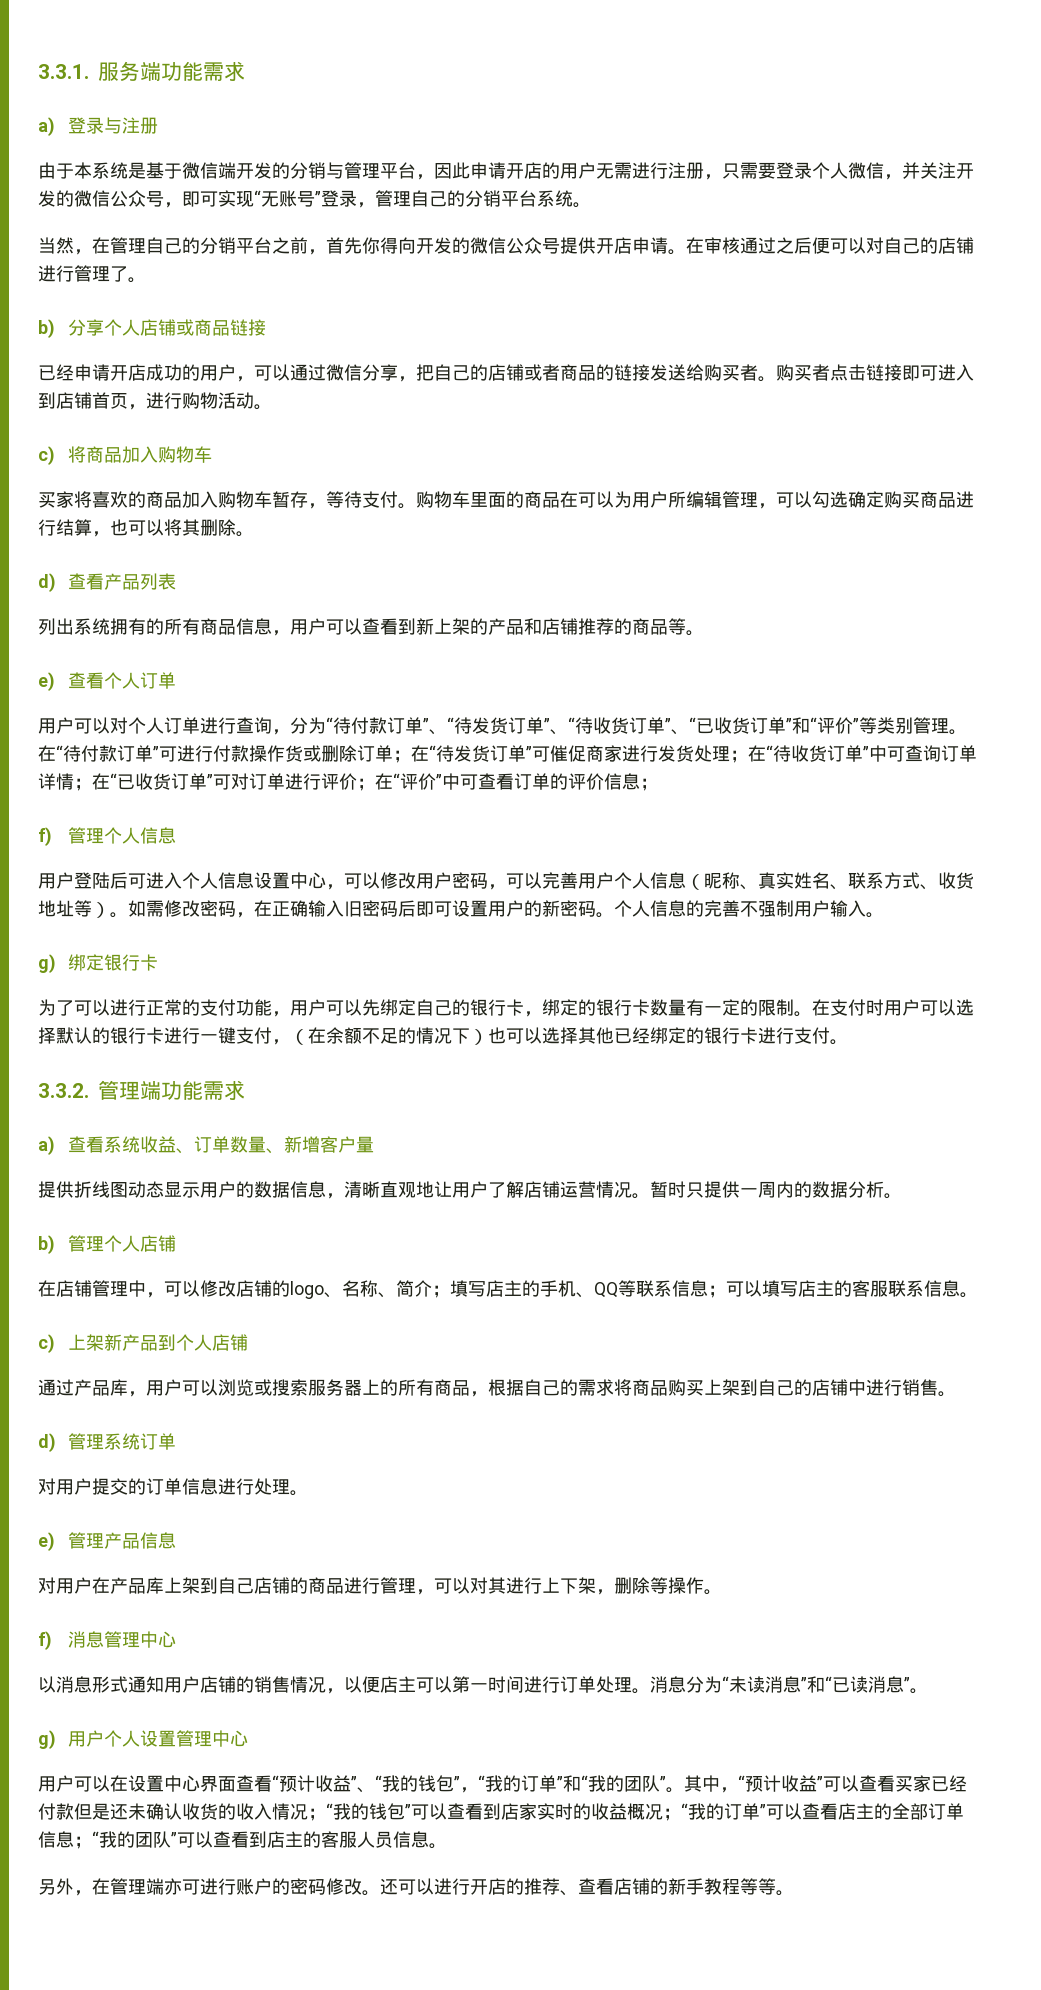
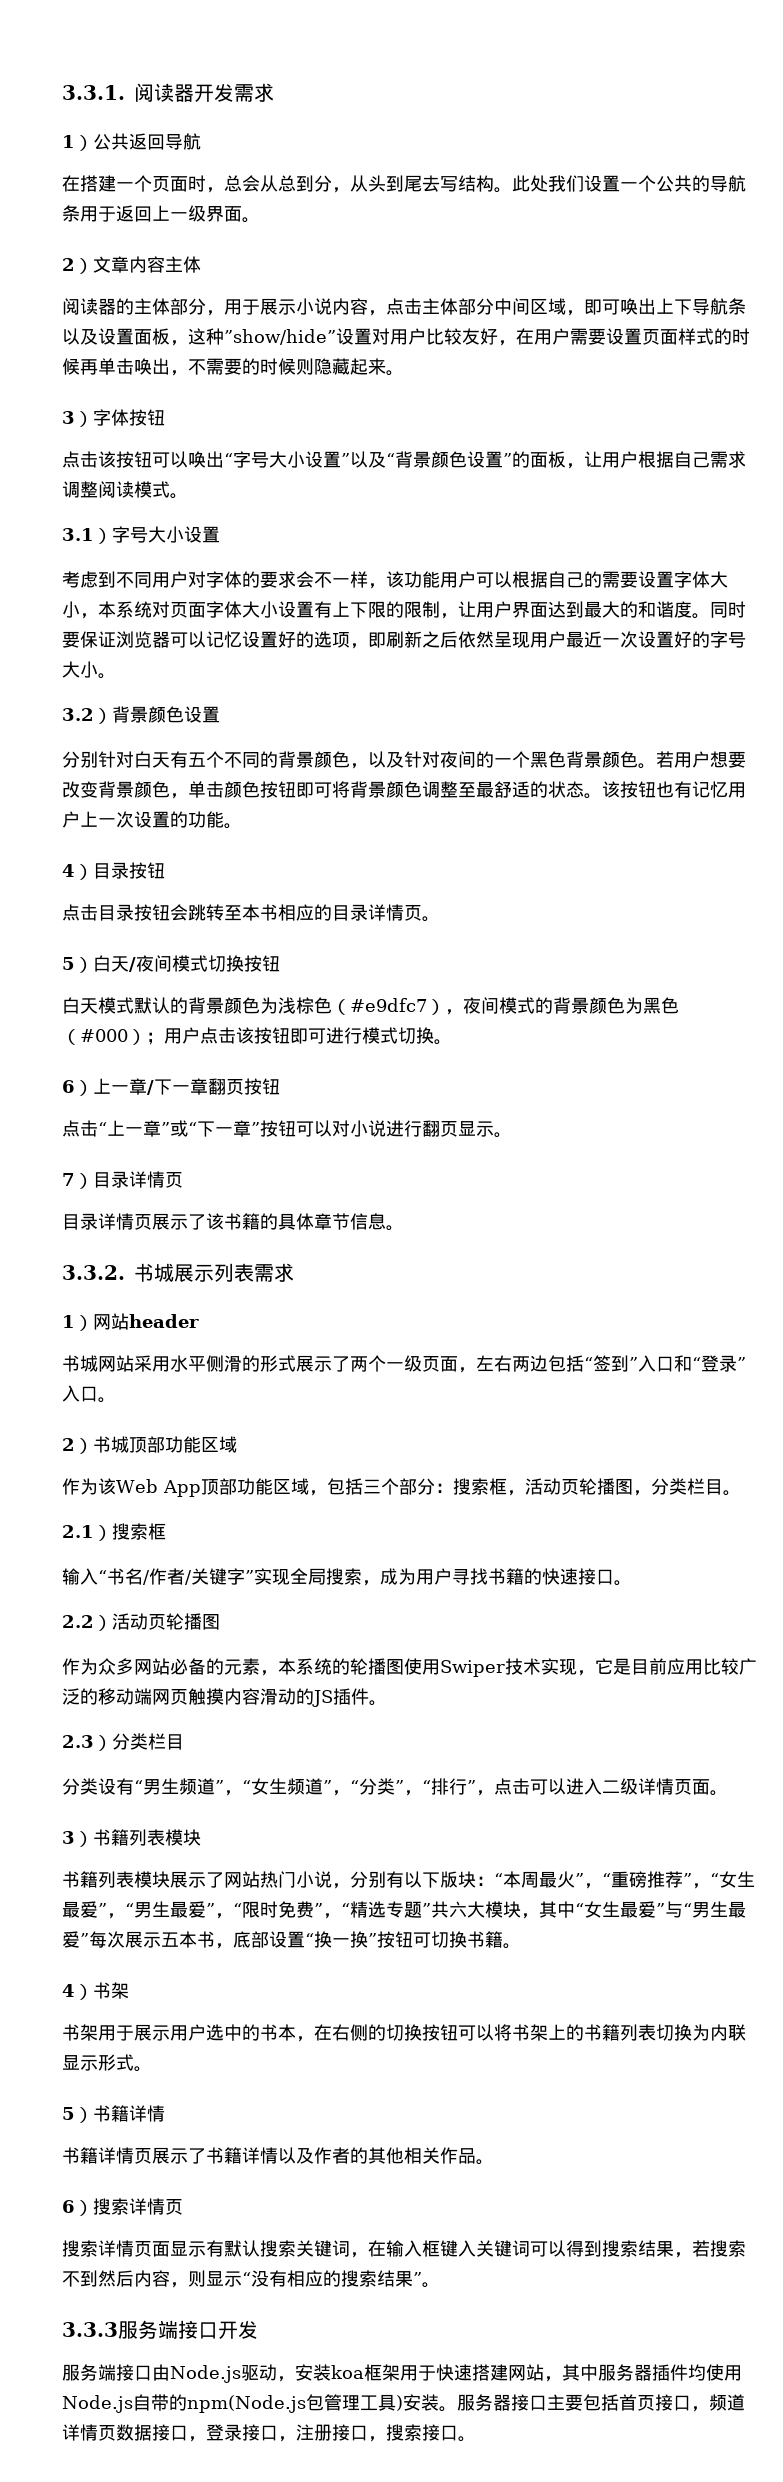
- 3.3.1.服务端功能需求
- a)登录与注册
- 由于本系统是基于微信端开发的分销与管理平台，因此申请开店的用户无需进行注册，只需要登录个人微信，并关注开发的微信公众号，即可实现“无账号”登录，管理自己的分销平台系统。
- 当然，在管理自己的分销平台之前，首先你得向开发的微信公众号提供开店申请。在审核通过之后便可以对自己的店铺进行管理了。
- b)分享个人店铺或商品链接
- 已经申请开店成功的用户，可以通过微信分享，把自己的店铺或者商品的链接发送给购买者。购买者点击链接即可进入到店铺首页，进行购物活动。
- c)将商品加入购物车
- 买家将喜欢的商品加入购物车暂存，等待支付。购物车里面的商品在可以为用户所编辑管理，可以勾选确定购买商品进行结算，也可以将其删除。
- d)查看产品列表
- 列出系统拥有的所有商品信息，用户可以查看到新上架的产品和店铺推荐的商品等。
- e)查看个人订单
- 用户可以对个人订单进行查询，分为“待付款订单”、“待发货订单”、“待收货订单”、“已收货订单”和“评价”等类别管理。在“待付款订单”可进行付款操作货或删除订单；在“待发货订单”可催促商家进行发货处理；在“待收货订单”中可查询订单详情；在“已收货订单”可对订单进行评价；在“评价”中可查看订单的评价信息；
- f)管理个人信息
- 用户登陆后可进入个人信息设置中心，可以修改用户密码，可以完善用户个人信息（昵称、真实姓名、联系方式、收货地址等）。如需修改密码，在正确输入旧密码后即可设置用户的新密码。个人信息的完善不强制用户输入。
- g)绑定银行卡
- 为了可以进行正常的支付功能，用户可以先绑定自己的银行卡，绑定的银行卡数量有一定的限制。在支付时用户可以选择默认的银行卡进行一键支付，（在余额不足的情况下）也可以选择其他已经绑定的银行卡进行支付。
- 3.3.2.管理端功能需求
- a)查看系统收益、订单数量、新增客户量
- 提供折线图动态显示用户的数据信息，清晰直观地让用户了解店铺运营情况。暂时只提供一周内的数据分析。
- b)管理个人店铺
- 在店铺管理中，可以修改店铺的logo、名称、简介；填写店主的手机、QQ等联系信息；可以填写店主的客服联系信息。
- c)上架新产品到个人店铺
- 通过产品库，用户可以浏览或搜索服务器上的所有商品，根据自己的需求将商品购买上架到自己的店铺中进行销售。
- d)管理系统订单
- 对用户提交的订单信息进行处理。
- e)管理产品信息
- 对用户在产品库上架到自己店铺的商品进行管理，可以对其进行上下架，删除等操作。
- f)消息管理中心
- 以消息形式通知用户店铺的销售情况，以便店主可以第一时间进行订单处理。消息分为“未读消息”和“已读消息”。
- g)用户个人设置管理中心
- 用户可以在设置中心界面查看“预计收益”、“我的钱包”，“我的订单”和“我的团队”。其中，“预计收益”可以查看买家已经付款但是还未确认收货的收入情况；“我的钱包”可以查看到店家实时的收益概况；“我的订单”可以查看店主的全部订单信息；“我的团队”可以查看到店主的客服人员信息。
- 另外，在管理端亦可进行账户的密码修改。还可以进行开店的推荐、查看店铺的新手教程等等。
+ 3.3.1.阅读器开发需求
+ 1）公共返回导航
+ 在搭建一个页面时，总会从总到分，从头到尾去写结构。此处我们设置一个公共的导航条用于返回上一级界面。
+ 2）文章内容主体
+ 阅读器的主体部分，用于展示小说内容，点击主体部分中间区域，即可唤出上下导航条以及设置面板，这种”show/hide”设置对用户比较友好，在用户需要设置页面样式的时候再单击唤出，不需要的时候则隐藏起来。
+ 3）字体按钮
+ 点击该按钮可以唤出“字号大小设置”以及“背景颜色设置”的面板，让用户根据自己需求调整阅读模式。
+ 3.1）字号大小设置
+ 考虑到不同用户对字体的要求会不一样，该功能用户可以根据自己的需要设置字体大小，本系统对页面字体大小设置有上下限的限制，让用户界面达到最大的和谐度。同时要保证浏览器可以记忆设置好的选项，即刷新之后依然呈现用户最近一次设置好的字号大小。
+ 3.2）背景颜色设置
+ 分别针对白天有五个不同的背景颜色，以及针对夜间的一个黑色背景颜色。若用户想要改变背景颜色，单击颜色按钮即可将背景颜色调整至最舒适的状态。该按钮也有记忆用户上一次设置的功能。
+ 4）目录按钮
+ 点击目录按钮会跳转至本书相应的目录详情页。
+ 5）白天/夜间模式切换按钮
+ 白天模式默认的背景颜色为浅棕色（#e9dfc7），夜间模式的背景颜色为黑色（#000）；用户点击该按钮即可进行模式切换。
+ 6）上一章/下一章翻页按钮
+ 点击“上一章”或“下一章”按钮可以对小说进行翻页显示。
+ 7）目录详情页
+ 目录详情页展示了该书籍的具体章节信息。
+ 3.3.2.书城展示列表需求
+ 1）网站header
+ 书城网站采用水平侧滑的形式展示了两个一级页面，左右两边包括“签到”入口和“登录”入口。
+ 2）书城顶部功能区域
+ 作为该Web App顶部功能区域，包括三个部分：搜索框，活动页轮播图，分类栏目。
+ 2.1）搜索框
+ 输入“书名/作者/关键字”实现全局搜索，成为用户寻找书籍的快速接口。
+ 2.2）活动页轮播图
+ 作为众多网站必备的元素，本系统的轮播图使用Swiper技术实现，它是目前应用比较广泛的移动端网页触摸内容滑动的JS插件。
+ 2.3）分类栏目
+ 分类设有“男生频道”，“女生频道”，“分类”，“排行”，点击可以进入二级详情页面。
+ 3）书籍列表模块
+ 书籍列表模块展示了网站热门小说，分别有以下版块：“本周最火”，“重磅推荐”，“女生最爱”，“男生最爱”，“限时免费”，“精选专题”共六大模块，其中“女生最爱”与“男生最爱”每次展示五本书，底部设置“换一换”按钮可切换书籍。
+ 4）书架
+ 书架用于展示用户选中的书本，在右侧的切换按钮可以将书架上的书籍列表切换为内联显示形式。
+ 5）书籍详情
+ 书籍详情页展示了书籍详情以及作者的其他相关作品。
+ 6）搜索详情页
+ 搜索详情页面显示有默认搜索关键词，在输入框键入关键词可以得到搜索结果，若搜索不到然后内容，则显示“没有相应的搜索结果”。
+ 3.3.3服务端接口开发
+ 服务端接口由Node.js驱动，安装koa框架用于快速搭建网站，其中服务器插件均使用Node.js自带的npm(Node.js包管理工具)安装。服务器接口主要包括首页接口，频道详情页数据接口，登录接口，注册接口，搜索接口。

